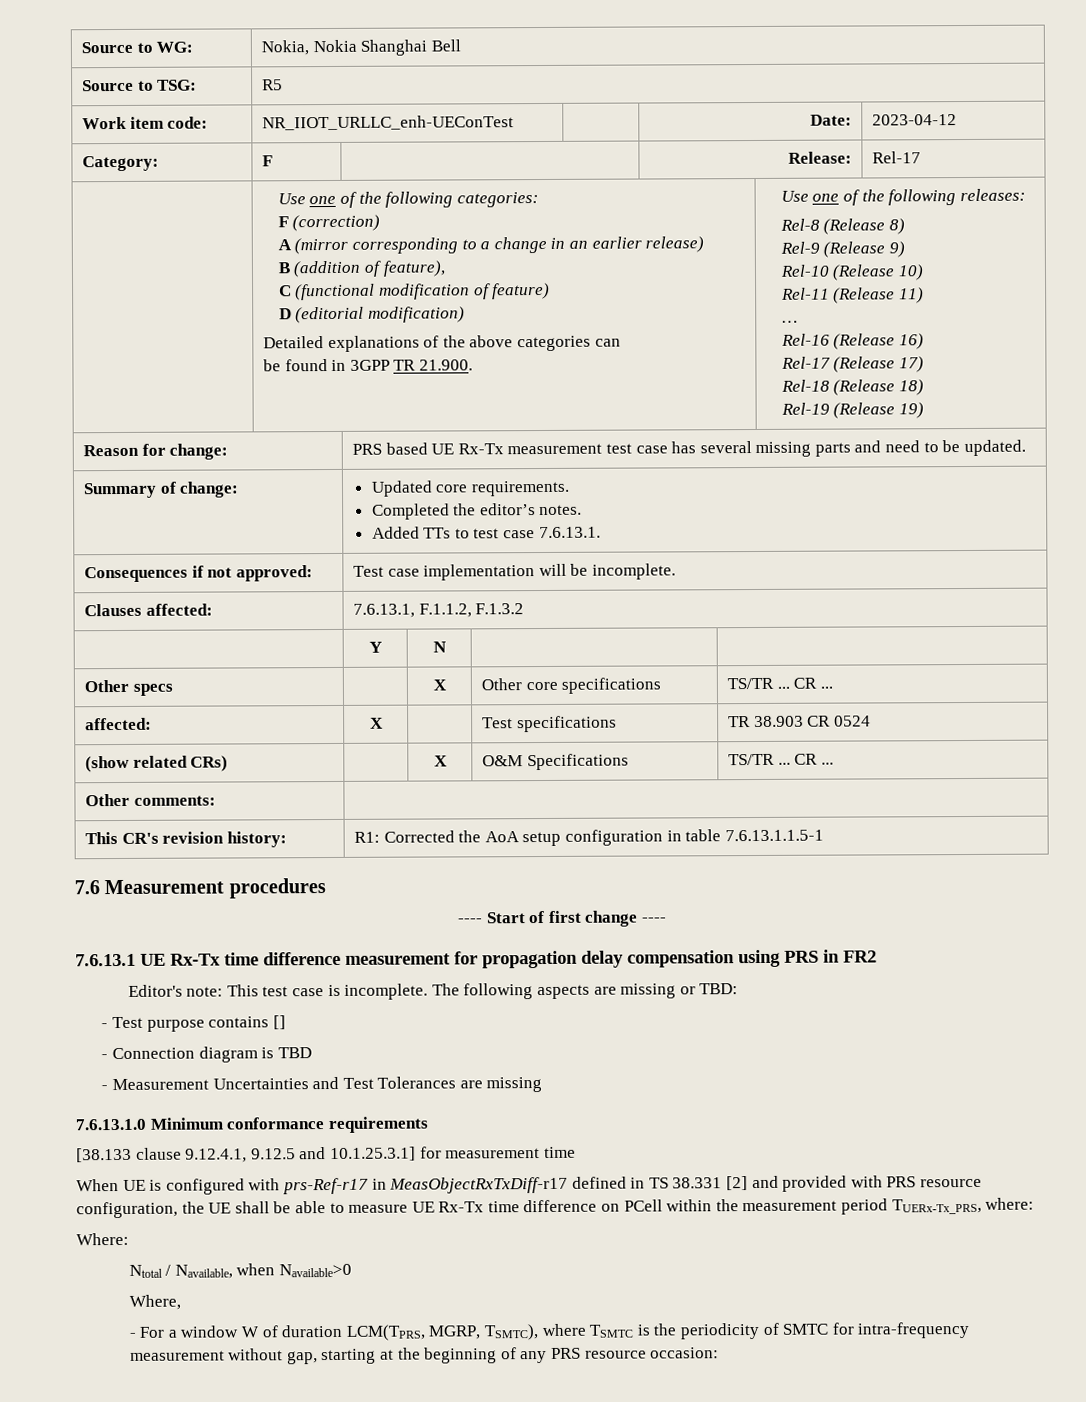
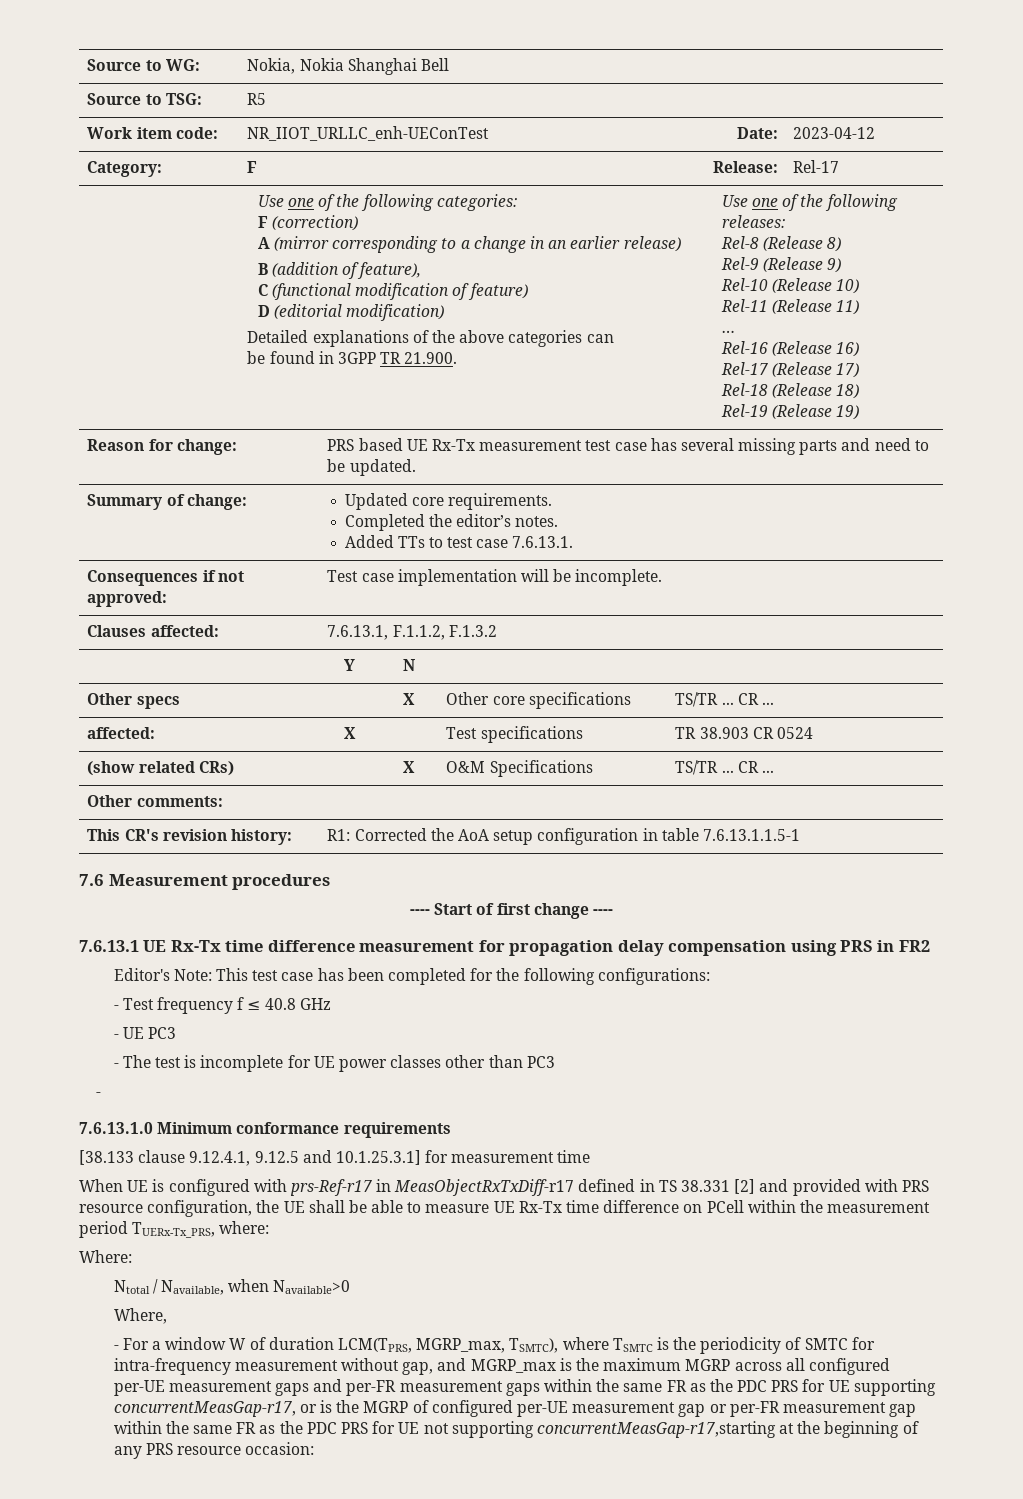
- Editor's note: This test case is incomplete. The following aspects are missing or TBD:
- - Test purpose contains []
- - Connection diagram is TBD
- - Measurement Uncertainties and Test Tolerances are missing
+ Editor's Note: This test case has been completed for the following configurations:
+ - Test frequency f ≤ 40.8 GHz
+ - UE PC3
+ - The test is incomplete for UE power classes other than PC3
+ -
- - For a window W of duration LCM(TPRS, MGRP, TSMTC), where TSMTC is the periodicity of SMTC for intra-frequency measurement without gap, starting at the beginning of any PRS resource occasion:
+ - For a window W of duration LCM(TPRS, MGRP_max, TSMTC), where TSMTC is the periodicity of SMTC for intra-frequency measurement without gap, and MGRP_max is the maximum MGRP across all configured per-UE measurement gaps and per-FR measurement gaps within the same FR as the PDC PRS for UE supporting concurrentMeasGap-r17, or is the MGRP of configured per-UE measurement gap or per-FR measurement gap within the same FR as the PDC PRS for UE not supporting concurrentMeasGap-r17,starting at the beginning of any PRS resource occasion:

